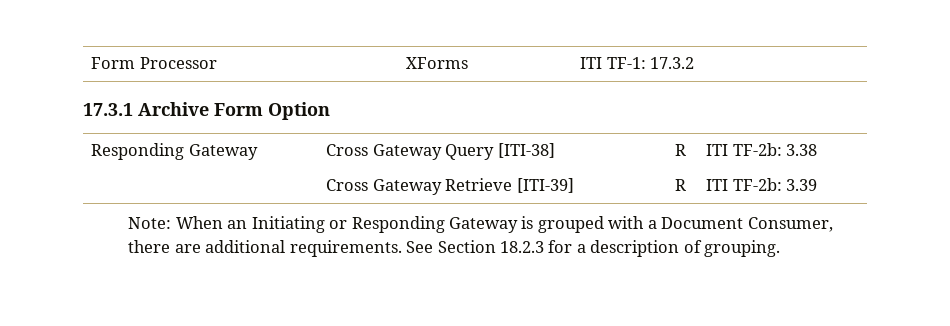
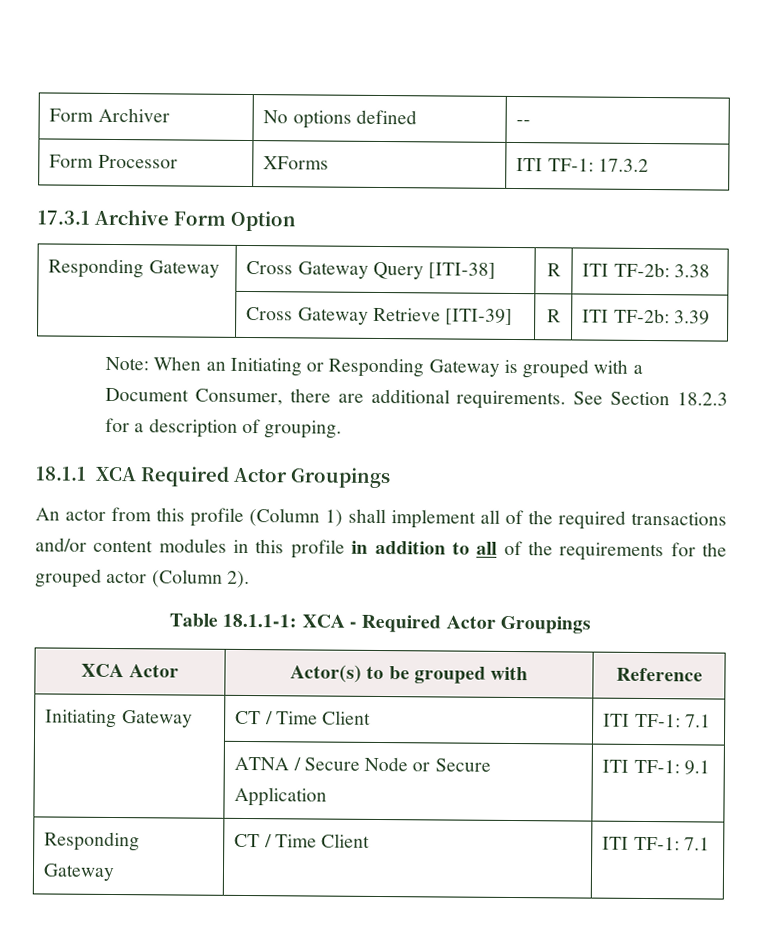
+ Form Archiver | No options defined | --
+ 18.1.1 XCA Required Actor Groupings
+ An actor from this profile (Column 1) shall implement all of the required transactions and/or content modules in this profile in addition to all of the requirements for the grouped actor (Column 2).
+ Table 18.1.1-1: XCA - Required Actor Groupings
+ XCA Actor | Actor(s) to be grouped with | Reference
+ Initiating Gateway | CT / Time Client | ITI TF-1: 7.1
+ | ATNA / Secure Node or Secure Application | ITI TF-1: 9.1
+ Responding Gateway | CT / Time Client | ITI TF-1: 7.1

